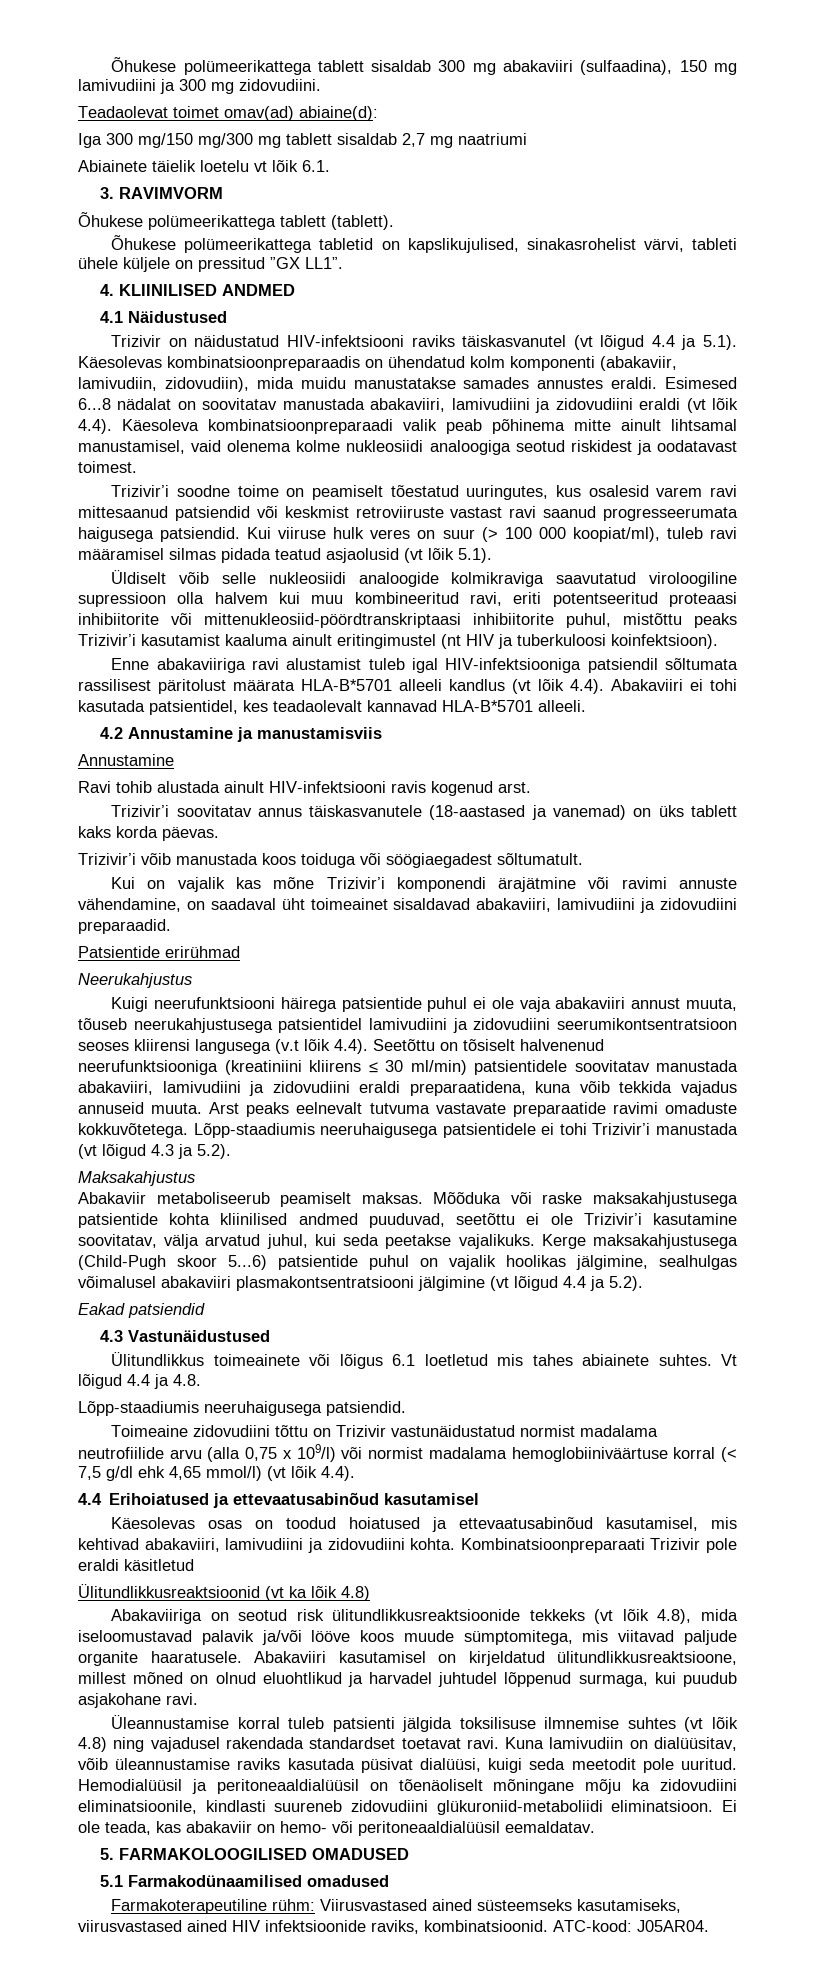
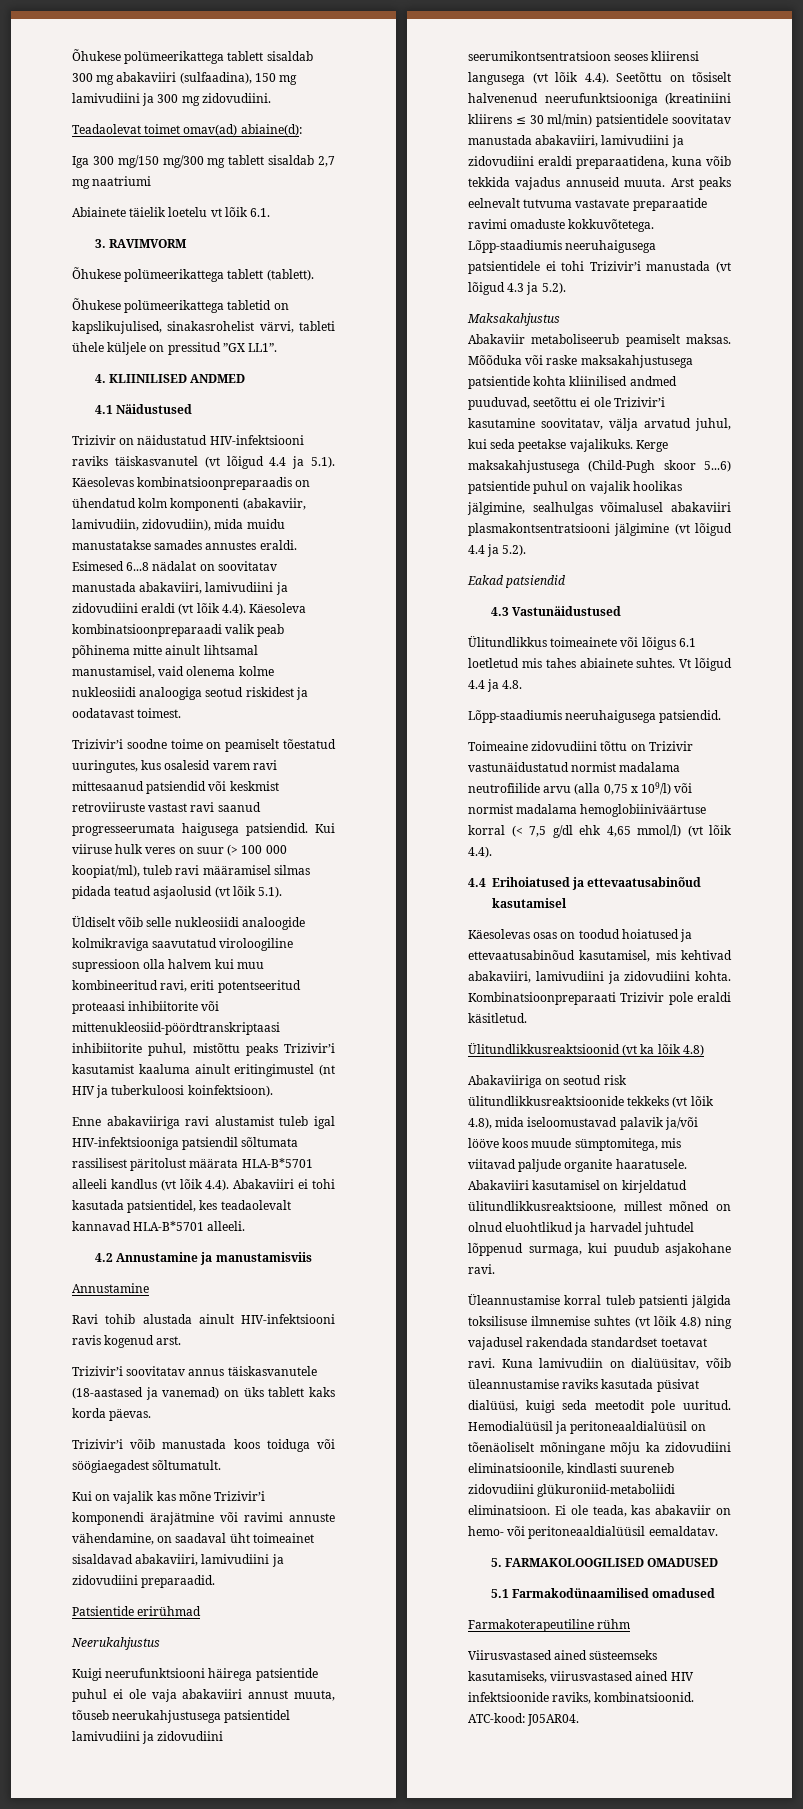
- Kuigi neerufunktsiooni häirega patsientide puhul ei ole vaja abakaviiri annust muuta, tõuseb neerukahjustusega patsientidel lamivudiini ja zidovudiini seerumikontsentratsioon seoses kliirensi langusega (v.t lõik 4.4). Seetõttu on tõsiselt halvenenud neerufunktsiooniga (kreatiniini kliirens ≤ 30 ml/min) patsientidele soovitatav manustada abakaviiri, lamivudiini ja zidovudiini eraldi preparaatidena, kuna võib tekkida vajadus annuseid muuta.
+ Kuigi neerufunktsiooni häirega patsientide puhul ei ole vaja abakaviiri annust muuta, tõuseb neerukahjustusega patsientidel lamivudiini ja zidovudiini seerumikontsentratsioon seoses kliirensi langusega (vt lõik 4.4). Seetõttu on tõsiselt halvenenud neerufunktsiooniga (kreatiniini kliirens ≤ 30 ml/min) patsientidele soovitatav manustada abakaviiri, lamivudiini ja zidovudiini eraldi preparaatidena, kuna võib tekkida vajadus annuseid muuta.
- Kombinatsioonpreparaati Trizivir pole eraldi käsitletud
+ Kombinatsioonpreparaati Trizivir pole eraldi käsitletud.
- Farmakoterapeutiline rühm: Viirusvastased ained süsteemseks kasutamiseks, viirusvastased ained HIV infektsioonide raviks, kombinatsioonid.
+ Farmakoterapeutiline rühm
+ Viirusvastased ained süsteemseks kasutamiseks, viirusvastased ained HIV infektsioonide raviks, kombinatsioonid.

